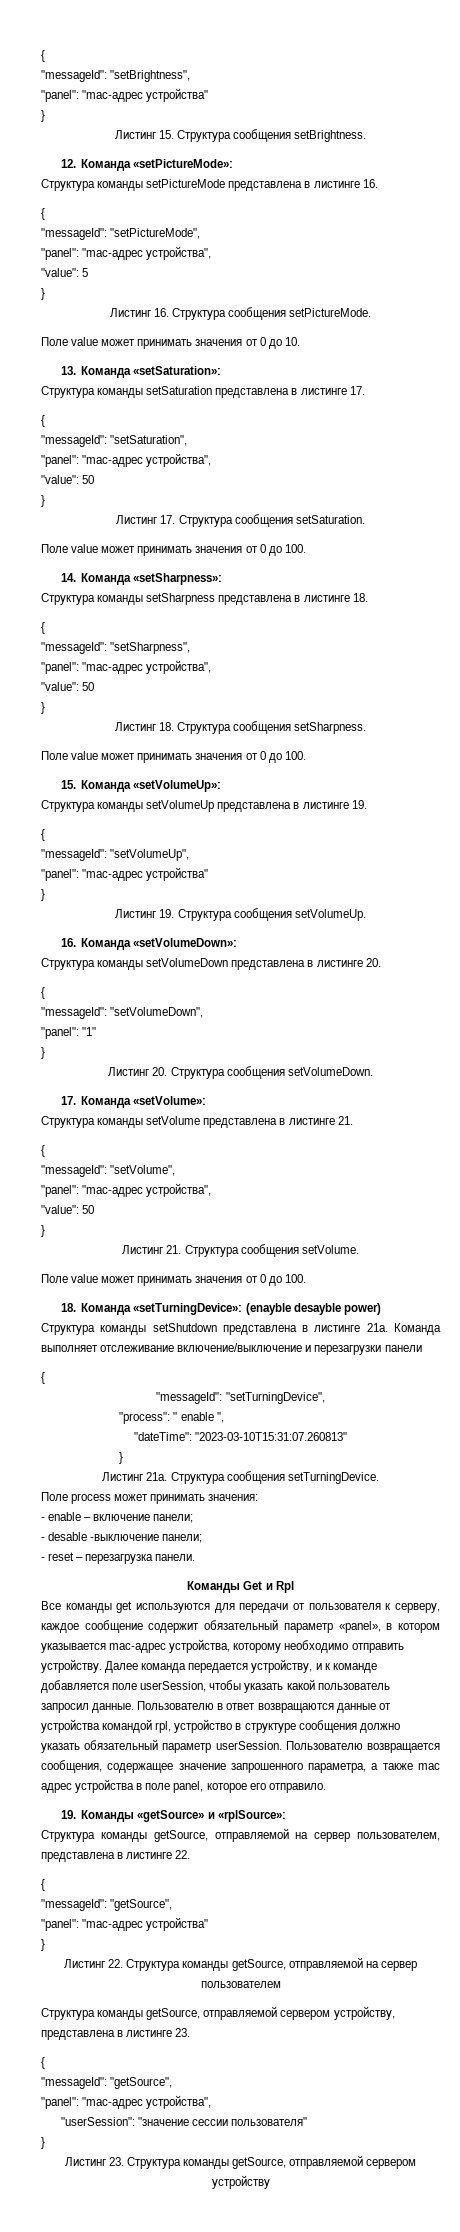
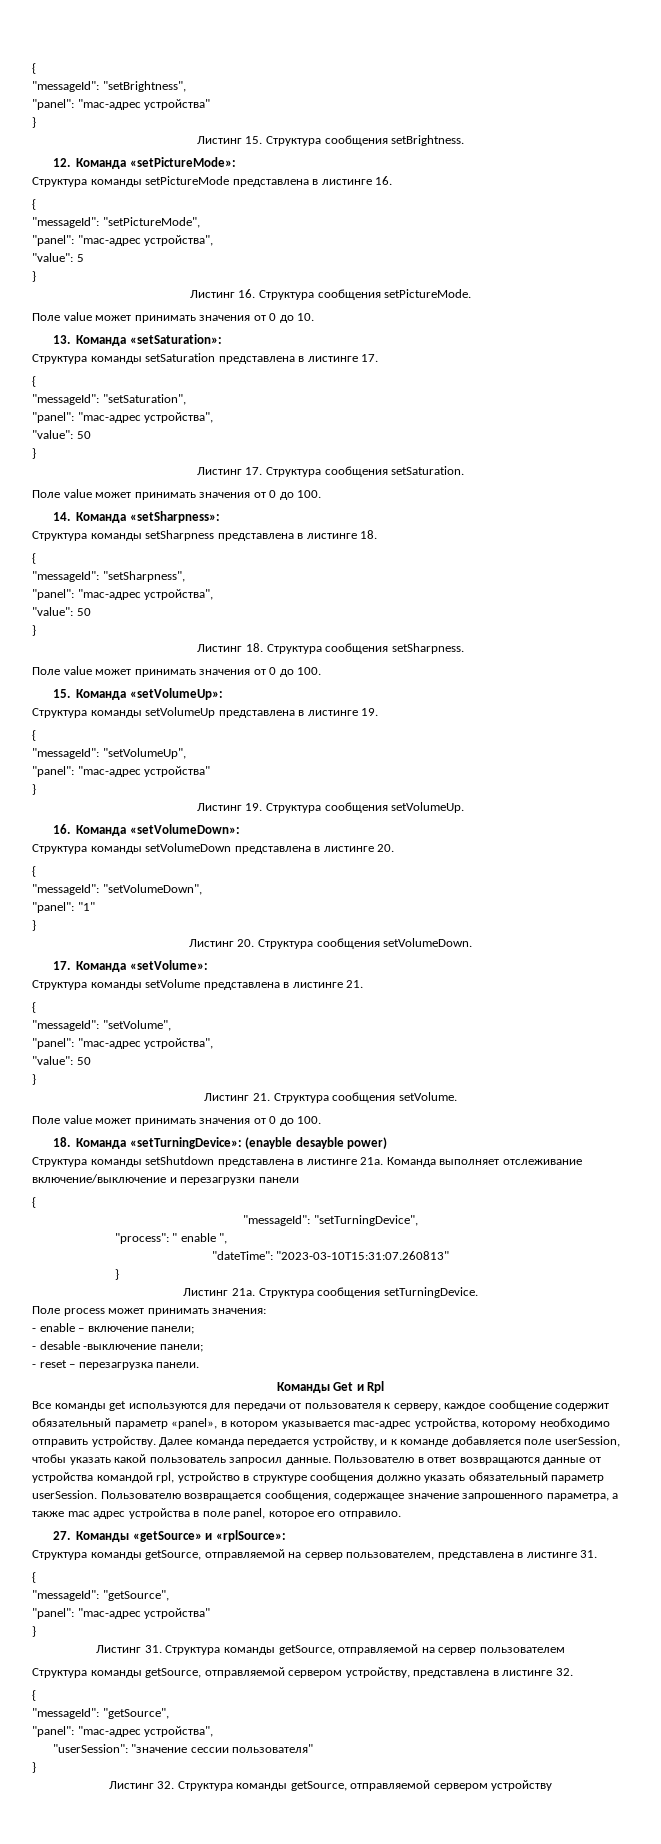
- 19. Команды «getSource» и «rplSource»:
+ 27. Команды «getSource» и «rplSource»:
- Структура команды getSource, отправляемой на сервер пользователем, представлена в листинге 22.
+ Структура команды getSource, отправляемой на сервер пользователем, представлена в листинге 31.
- Листинг 22. Структура команды getSource, отправляемой на сервер пользователем
+ Листинг 31. Структура команды getSource, отправляемой на сервер пользователем
- Структура команды getSource, отправляемой сервером устройству, представлена в листинге 23.
+ Структура команды getSource, отправляемой сервером устройству, представлена в листинге 32.
- Листинг 23. Структура команды getSource, отправляемой сервером устройству
+ Листинг 32. Структура команды getSource, отправляемой сервером устройству

